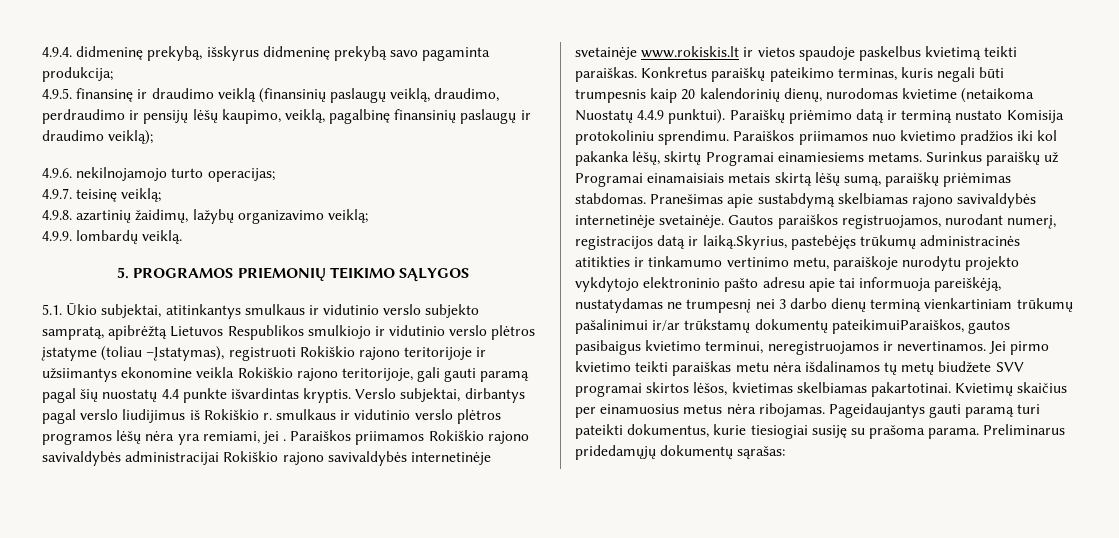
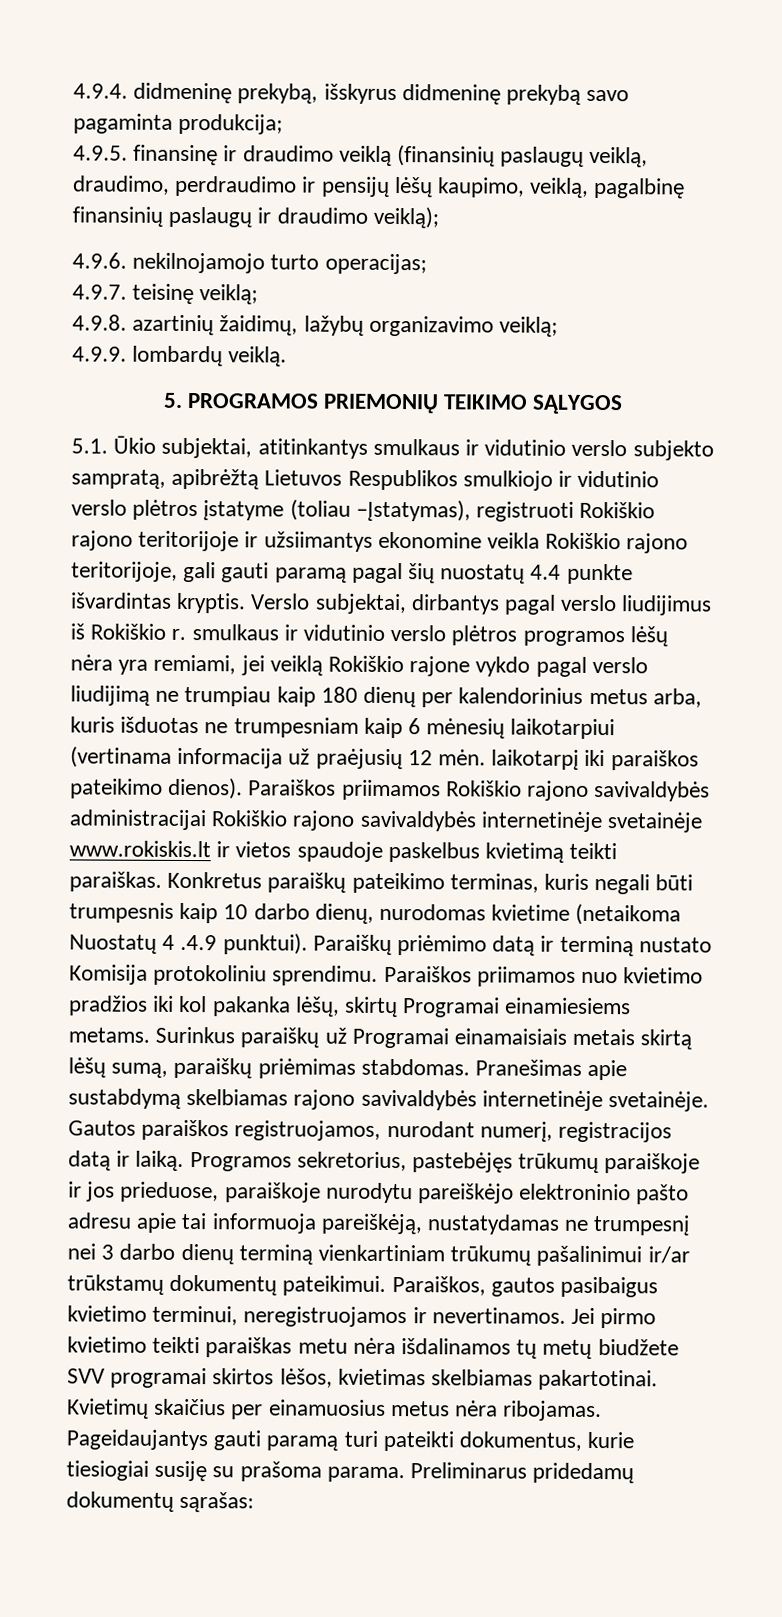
- Verslo subjektai, dirbantys pagal verslo liudijimus iš Rokiškio r. smulkaus ir vidutinio verslo plėtros programos lėšų nėra yra remiami, jei .
+ Verslo subjektai, dirbantys pagal verslo liudijimus iš Rokiškio r. smulkaus ir vidutinio verslo plėtros programos lėšų nėra yra remiami, jei veiklą Rokiškio rajone vykdo pagal verslo liudijimą ne trumpiau kaip 180 dienų per kalendorinius metus arba, kuris išduotas ne trumpesniam kaip 6 mėnesių laikotarpiui (vertinama informacija už praėjusių 12 mėn. laikotarpį iki paraiškos pateikimo dienos).
- Konkretus paraiškų pateikimo terminas, kuris negali būti trumpesnis kaip 20 kalendorinių dienų, nurodomas kvietime (netaikoma Nuostatų 4.4.9 punktui).
+ Konkretus paraiškų pateikimo terminas, kuris negali būti trumpesnis kaip 10 darbo dienų, nurodomas kvietime (netaikoma Nuostatų 4 .4.9 punktui).
- Gautos paraiškos registruojamos, nurodant numerį, registracijos datą ir laiką.Skyrius, pastebėjęs trūkumų administracinės atitikties ir tinkamumo vertinimo metu, paraiškoje nurodytu projekto vykdytojo elektroninio pašto adresu apie tai informuoja pareiškėją, nustatydamas ne trumpesnį nei 3 darbo dienų terminą vienkartiniam trūkumų pašalinimui ir/ar trūkstamų dokumentų pateikimuiParaiškos, gautos pasibaigus kvietimo terminui, neregistruojamos ir nevertinamos.
+ Gautos paraiškos registruojamos, nurodant numerį, registracijos datą ir laiką. Programos sekretorius, pastebėjęs trūkumų paraiškoje ir jos prieduose, paraiškoje nurodytu pareiškėjo elektroninio pašto adresu apie tai informuoja pareiškėją, nustatydamas ne trumpesnį nei 3 darbo dienų terminą vienkartiniam trūkumų pašalinimui ir/ar trūkstamų dokumentų pateikimui. Paraiškos, gautos pasibaigus kvietimo terminui, neregistruojamos ir nevertinamos.
- Preliminarus pridedamųjų dokumentų sąrašas:
+ Preliminarus pridedamų dokumentų sąrašas:

